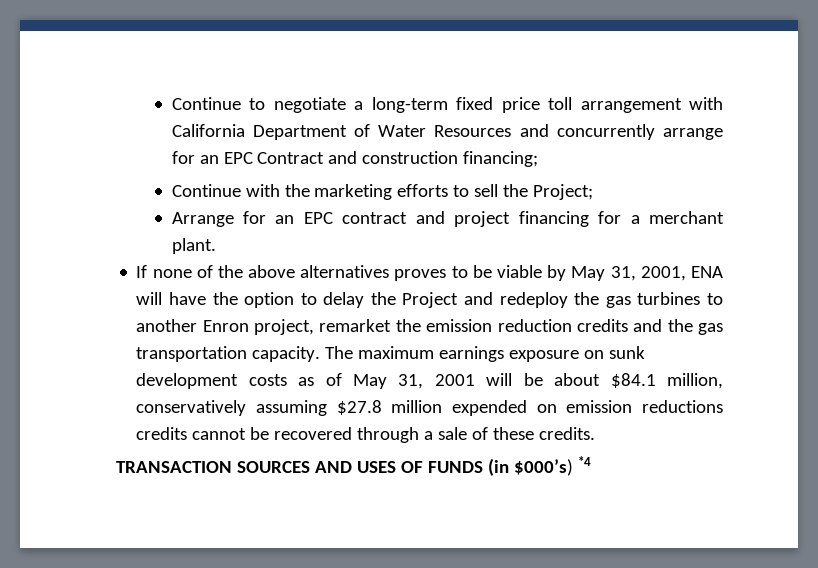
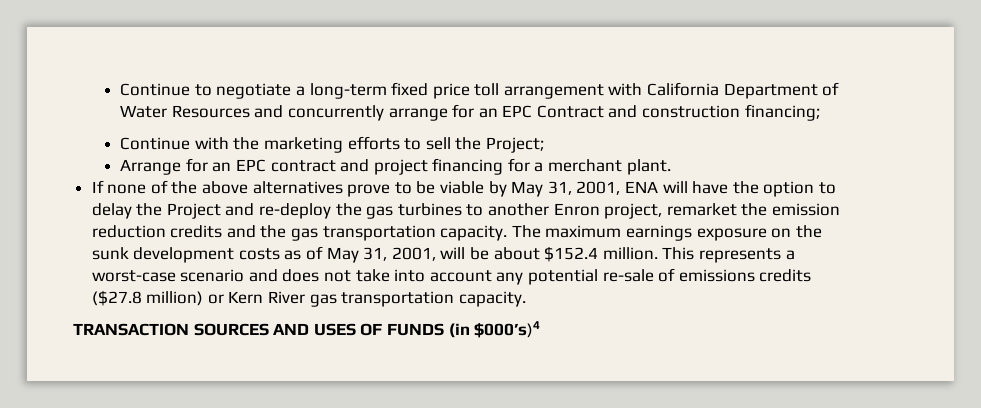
- If none of the above alternatives proves to be viable by May 31, 2001, ENA will have the option to delay the Project and redeploy the gas turbines to another Enron project, remarket the emission reduction credits and the gas transportation capacity.
+ If none of the above alternatives prove to be viable by May 31, 2001, ENA will have the option to delay the Project and re-deploy the gas turbines to another Enron project, remarket the emission reduction credits and the gas transportation capacity.
- The maximum earnings exposure on sunk development costs as of May 31, 2001 will be about $84.1 million, conservatively assuming $27.8 million expended on emission reductions credits cannot be recovered through a sale of these credits.
+ The maximum earnings exposure on the sunk development costs as of May 31, 2001, will be about $152.4 million. This represents a worst-case scenario and does not take into account any potential re-sale of emissions credits ($27.8 million) or Kern River gas transportation capacity.
- TRANSACTION SOURCES AND USES OF FUNDS (in $000’s) *4
+ TRANSACTION SOURCES AND USES OF FUNDS (in $000’s)4

